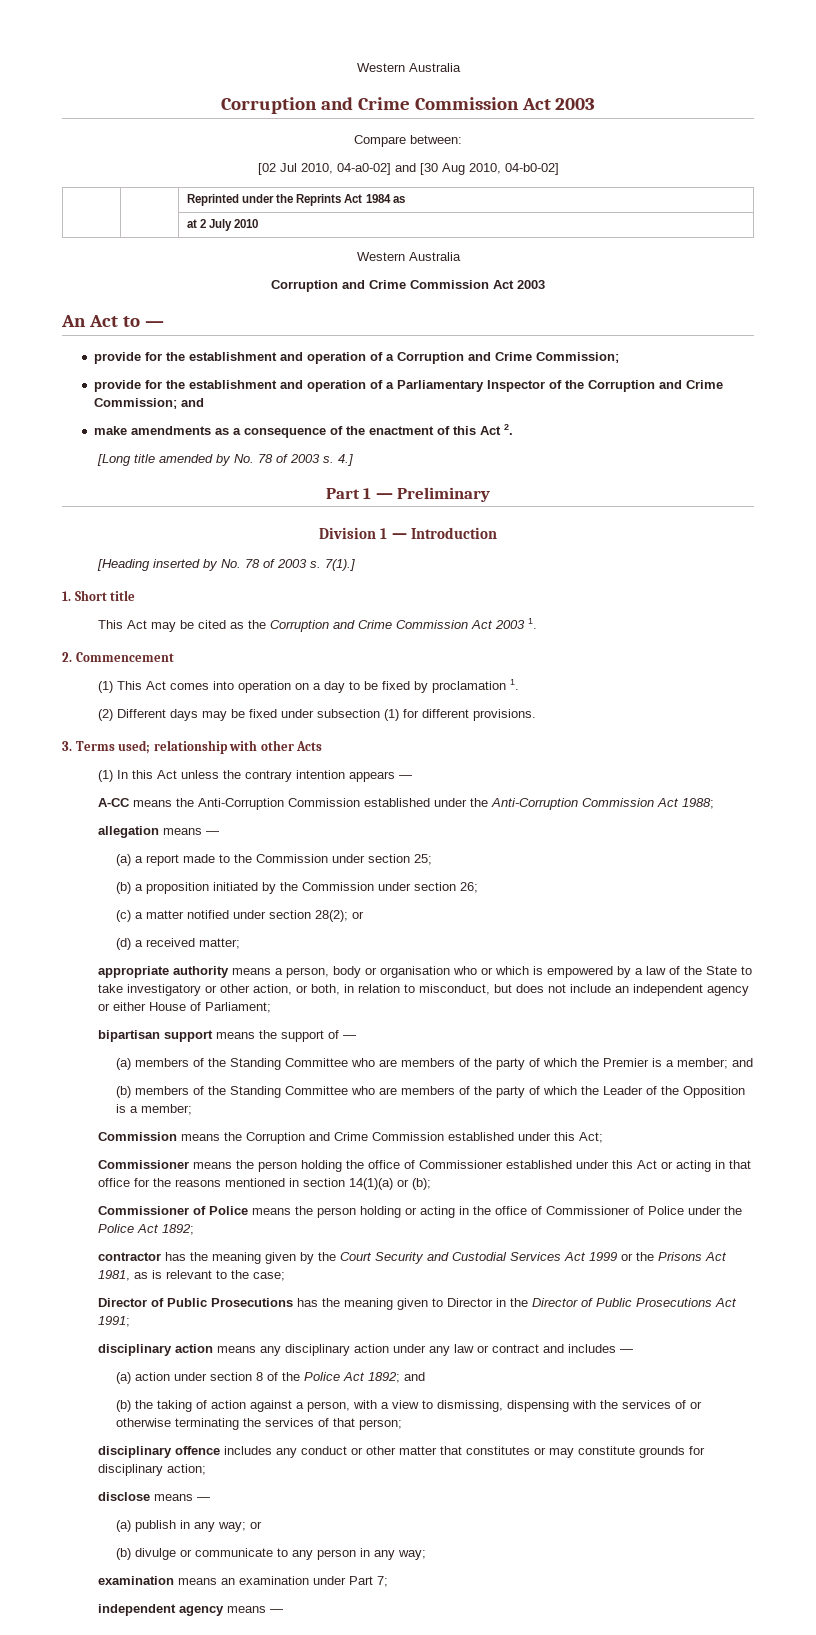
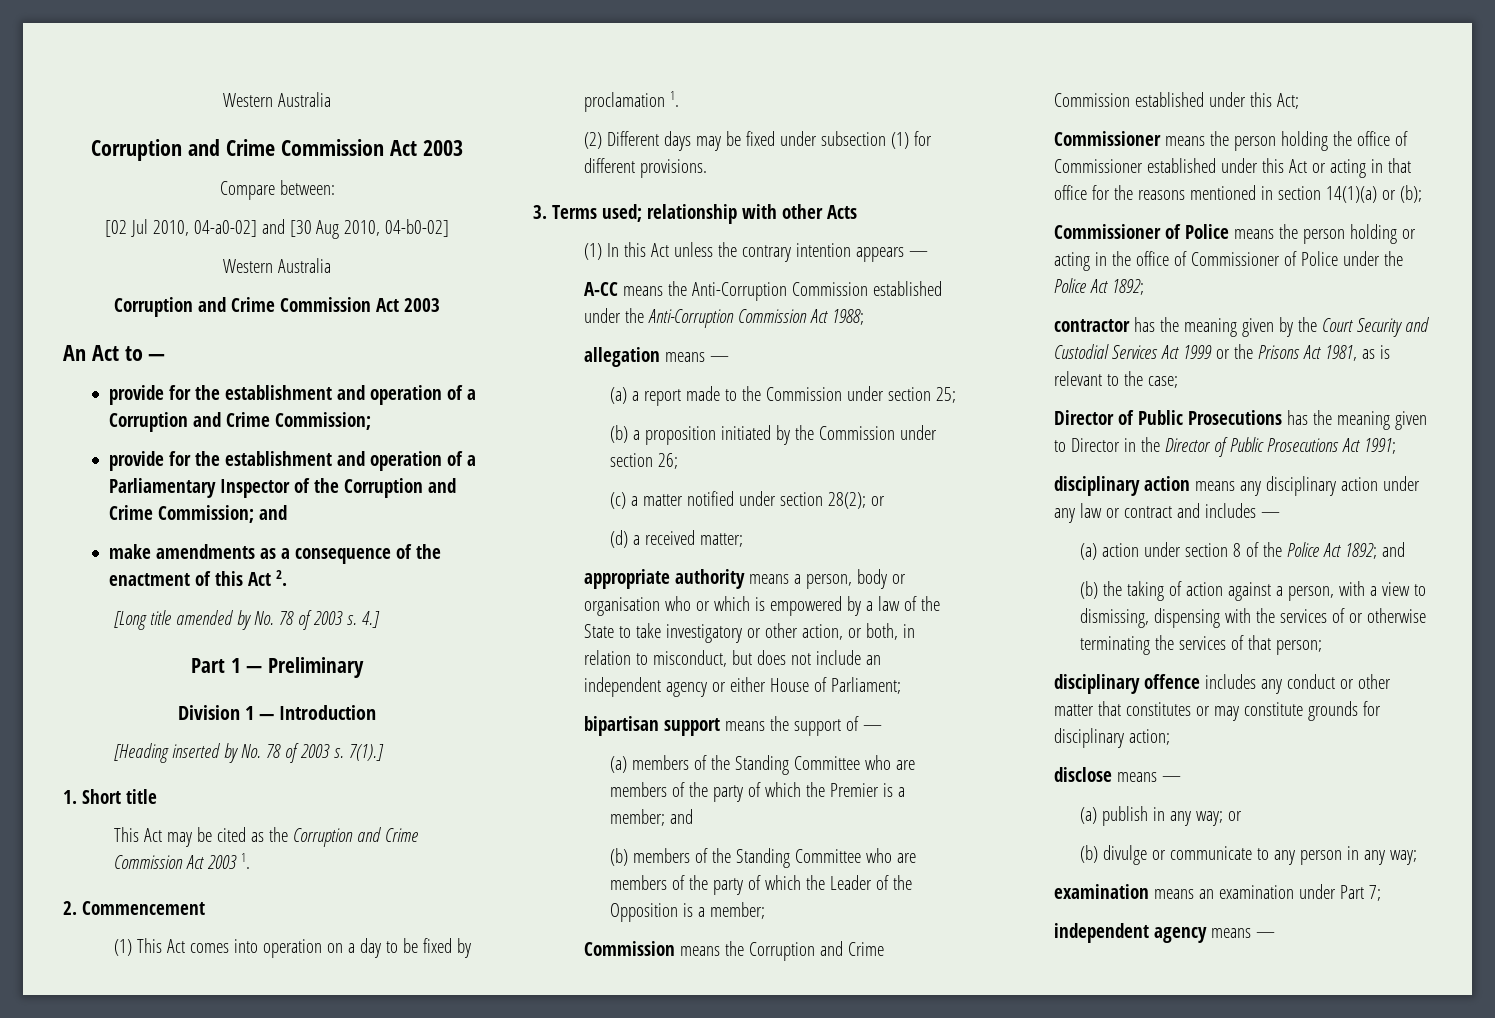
- | | Reprinted under the Reprints Act 1984 as
- | | at 2 July 2010

